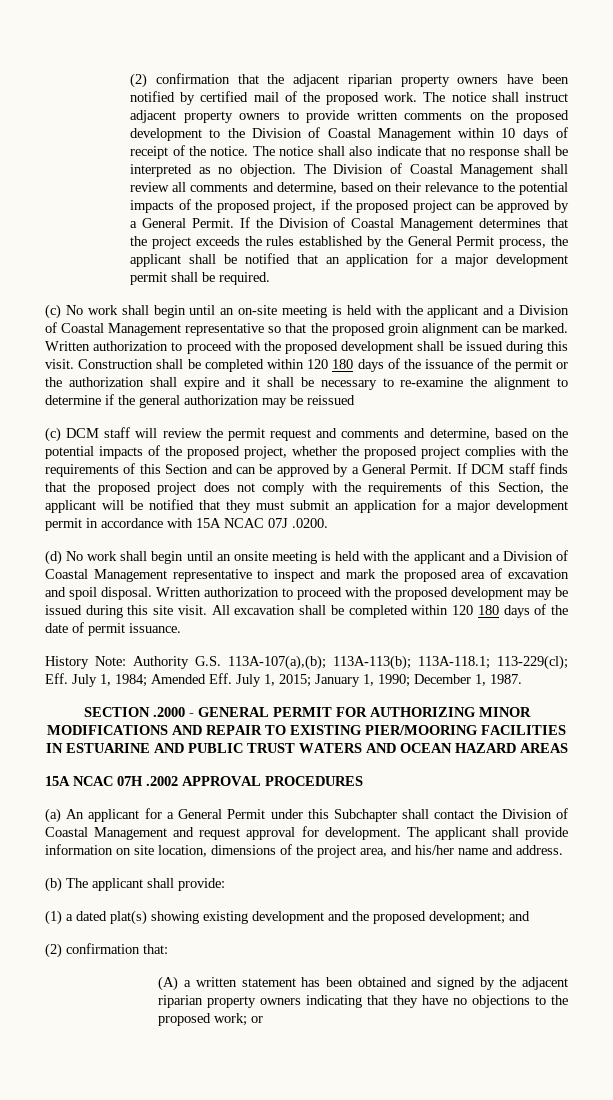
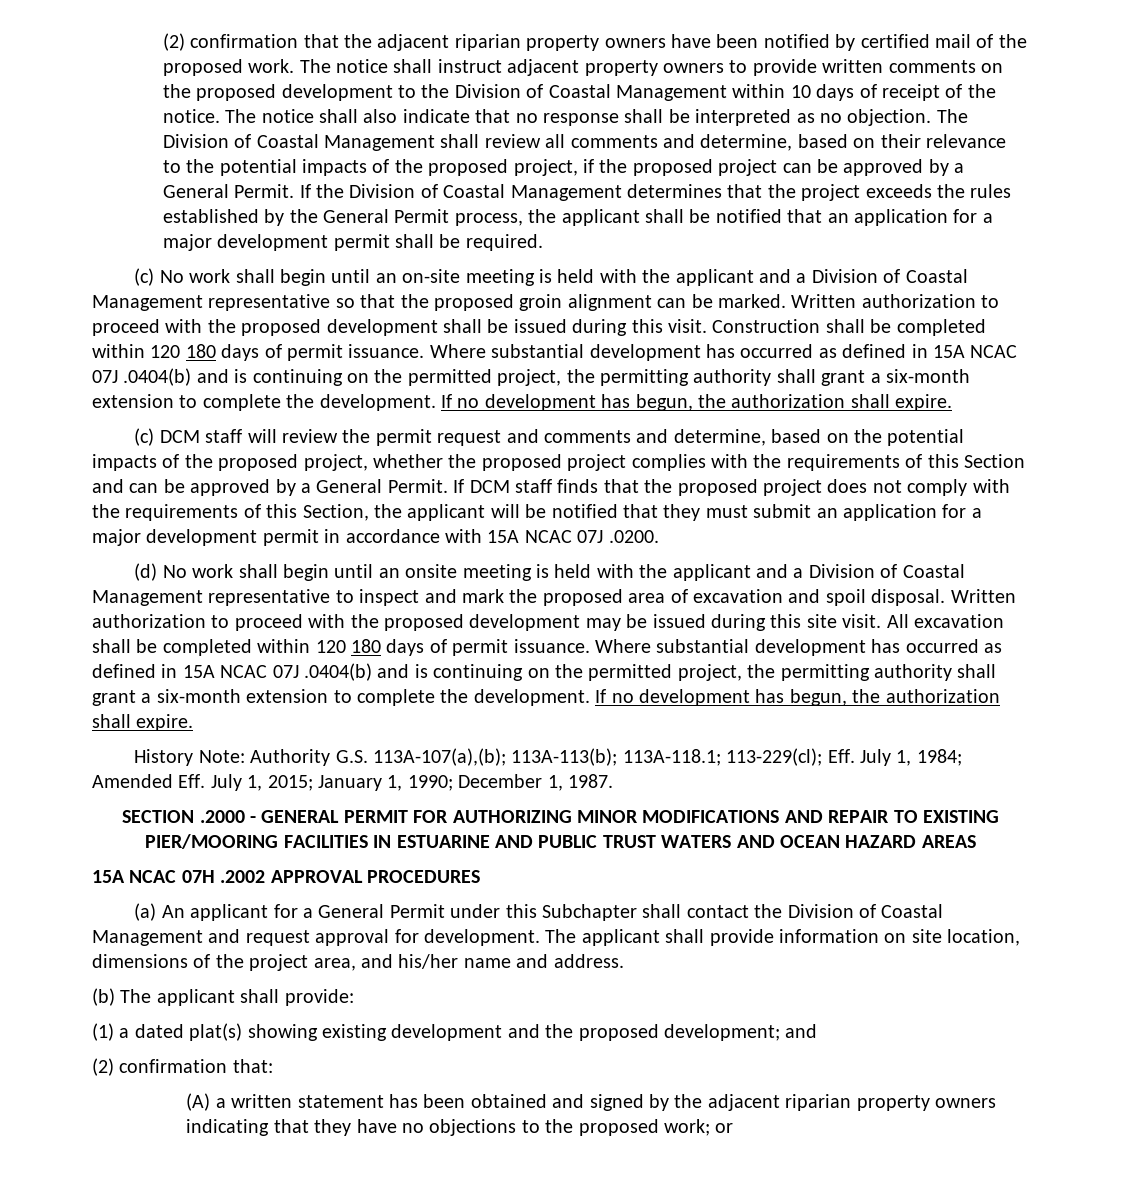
- Construction shall be completed within 120 180 days of the issuance of the permit or the authorization shall expire and it shall be necessary to re-examine the alignment to determine if the general authorization may be reissued
+ Construction shall be completed within 120 180 days of permit issuance. Where substantial development has occurred as defined in 15A NCAC 07J .0404(b) and is continuing on the permitted project, the permitting authority shall grant a six-month extension to complete the development. If no development has begun, the authorization shall expire.
- All excavation shall be completed within 120 180 days of the date of permit issuance.
+ All excavation shall be completed within 120 180 days of permit issuance. Where substantial development has occurred as defined in 15A NCAC 07J .0404(b) and is continuing on the permitted project, the permitting authority shall grant a six-month extension to complete the development. If no development has begun, the authorization shall expire.

